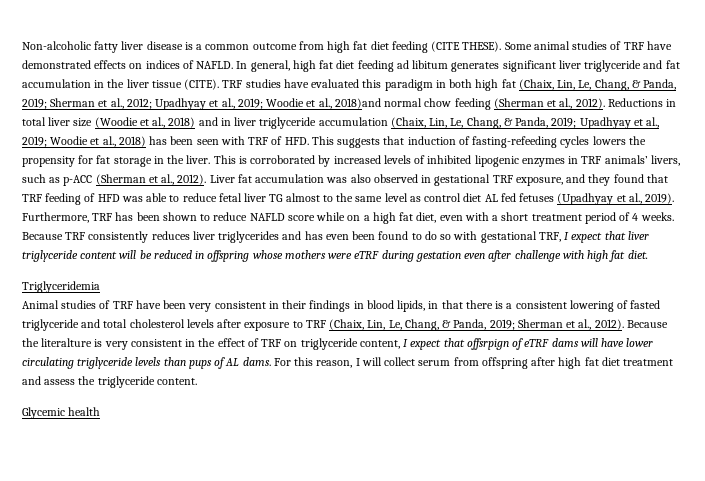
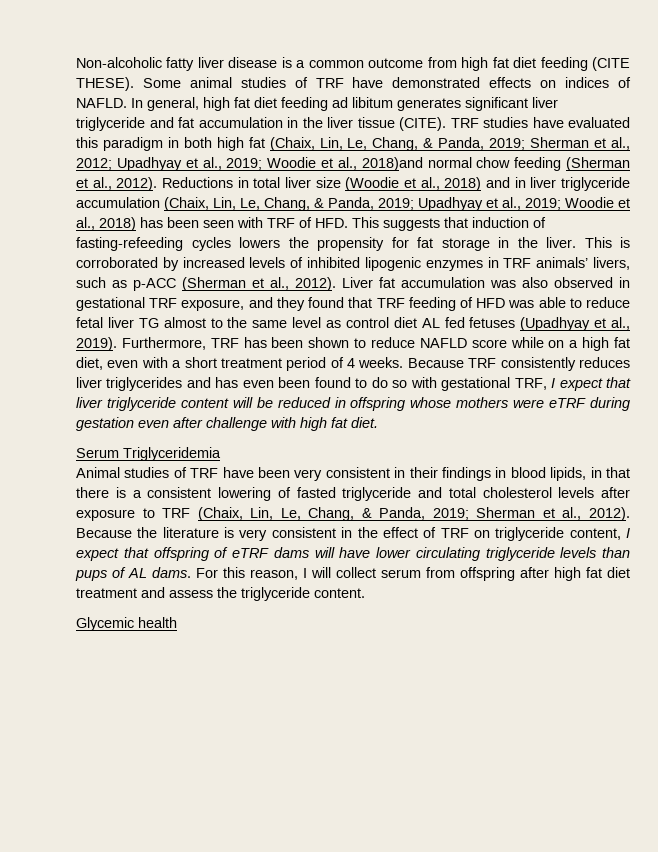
- Triglyceridemia
+ Serum Triglyceridemia
- Because the literalture is very consistent in the effect of TRF on triglyceride content, I expect that offsrpign of eTRF dams will have lower circulating triglyceride levels than pups of AL dams.
+ Because the literature is very consistent in the effect of TRF on triglyceride content, I expect that offspring of eTRF dams will have lower circulating triglyceride levels than pups of AL dams.

